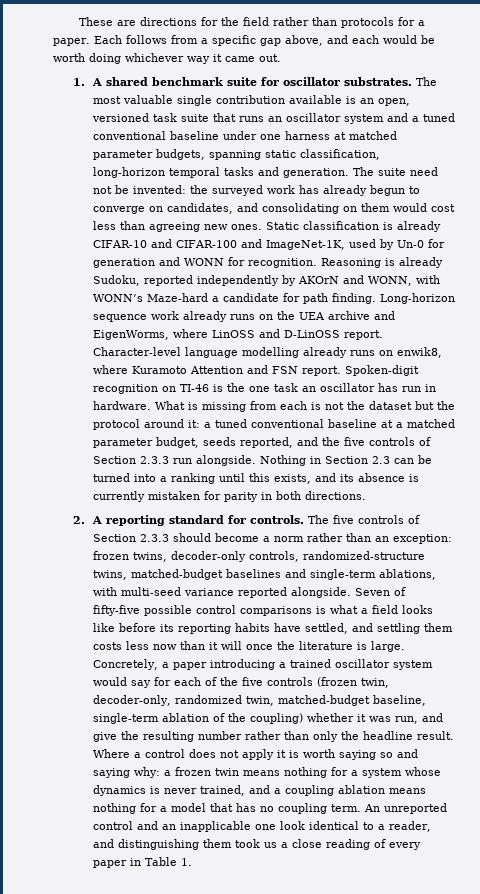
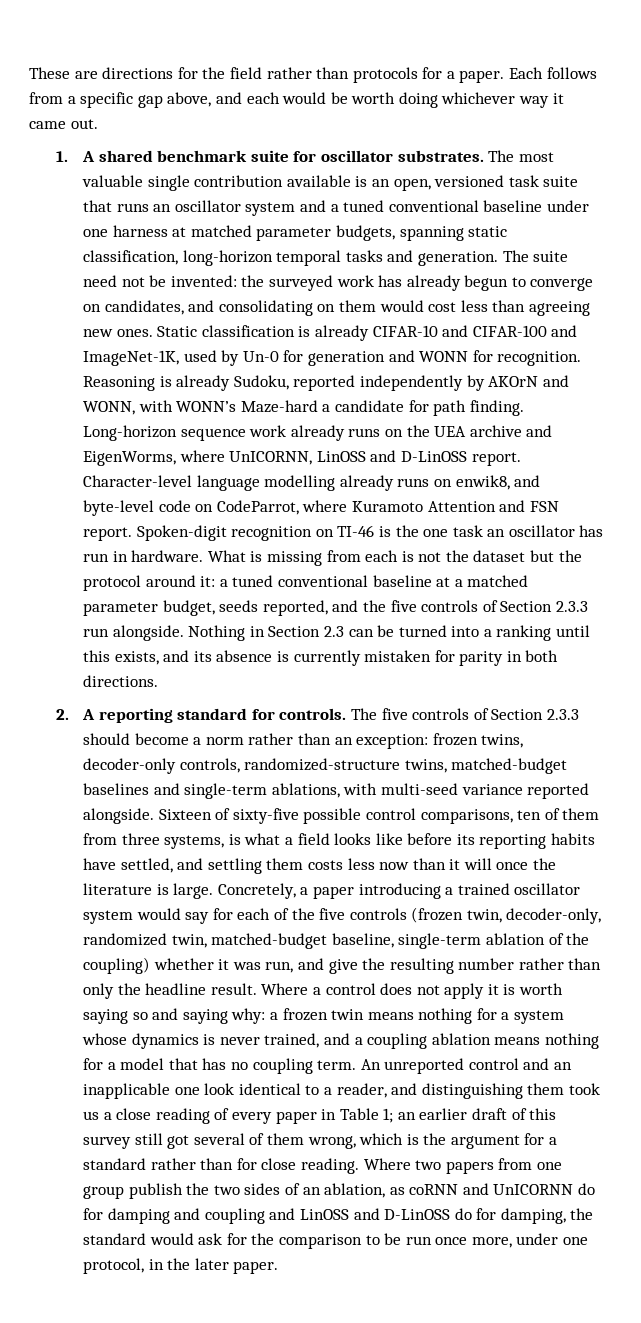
- Long-horizon sequence work already runs on the UEA archive and EigenWorms, where LinOSS and D-LinOSS report.
+ Long-horizon sequence work already runs on the UEA archive and EigenWorms, where UnICORNN, LinOSS and D-LinOSS report.
- Character-level language modelling already runs on enwik8, where Kuramoto Attention and FSN report.
+ Character-level language modelling already runs on enwik8, and byte-level code on CodeParrot, where Kuramoto Attention and FSN report.
- Seven of fifty-five possible control comparisons is what a field looks like before its reporting habits have settled, and settling them costs less now than it will once the literature is large.
+ Sixteen of sixty-five possible control comparisons, ten of them from three systems, is what a field looks like before its reporting habits have settled, and settling them costs less now than it will once the literature is large.
- An unreported control and an inapplicable one look identical to a reader, and distinguishing them took us a close reading of every paper in Table 1.
+ An unreported control and an inapplicable one look identical to a reader, and distinguishing them took us a close reading of every paper in Table 1; an earlier draft of this survey still got several of them wrong, which is the argument for a standard rather than for close reading. Where two papers from one group publish the two sides of an ablation, as coRNN and UnICORNN do for damping and coupling and LinOSS and D-LinOSS do for damping, the standard would ask for the comparison to be run once more, under one protocol, in the later paper.

